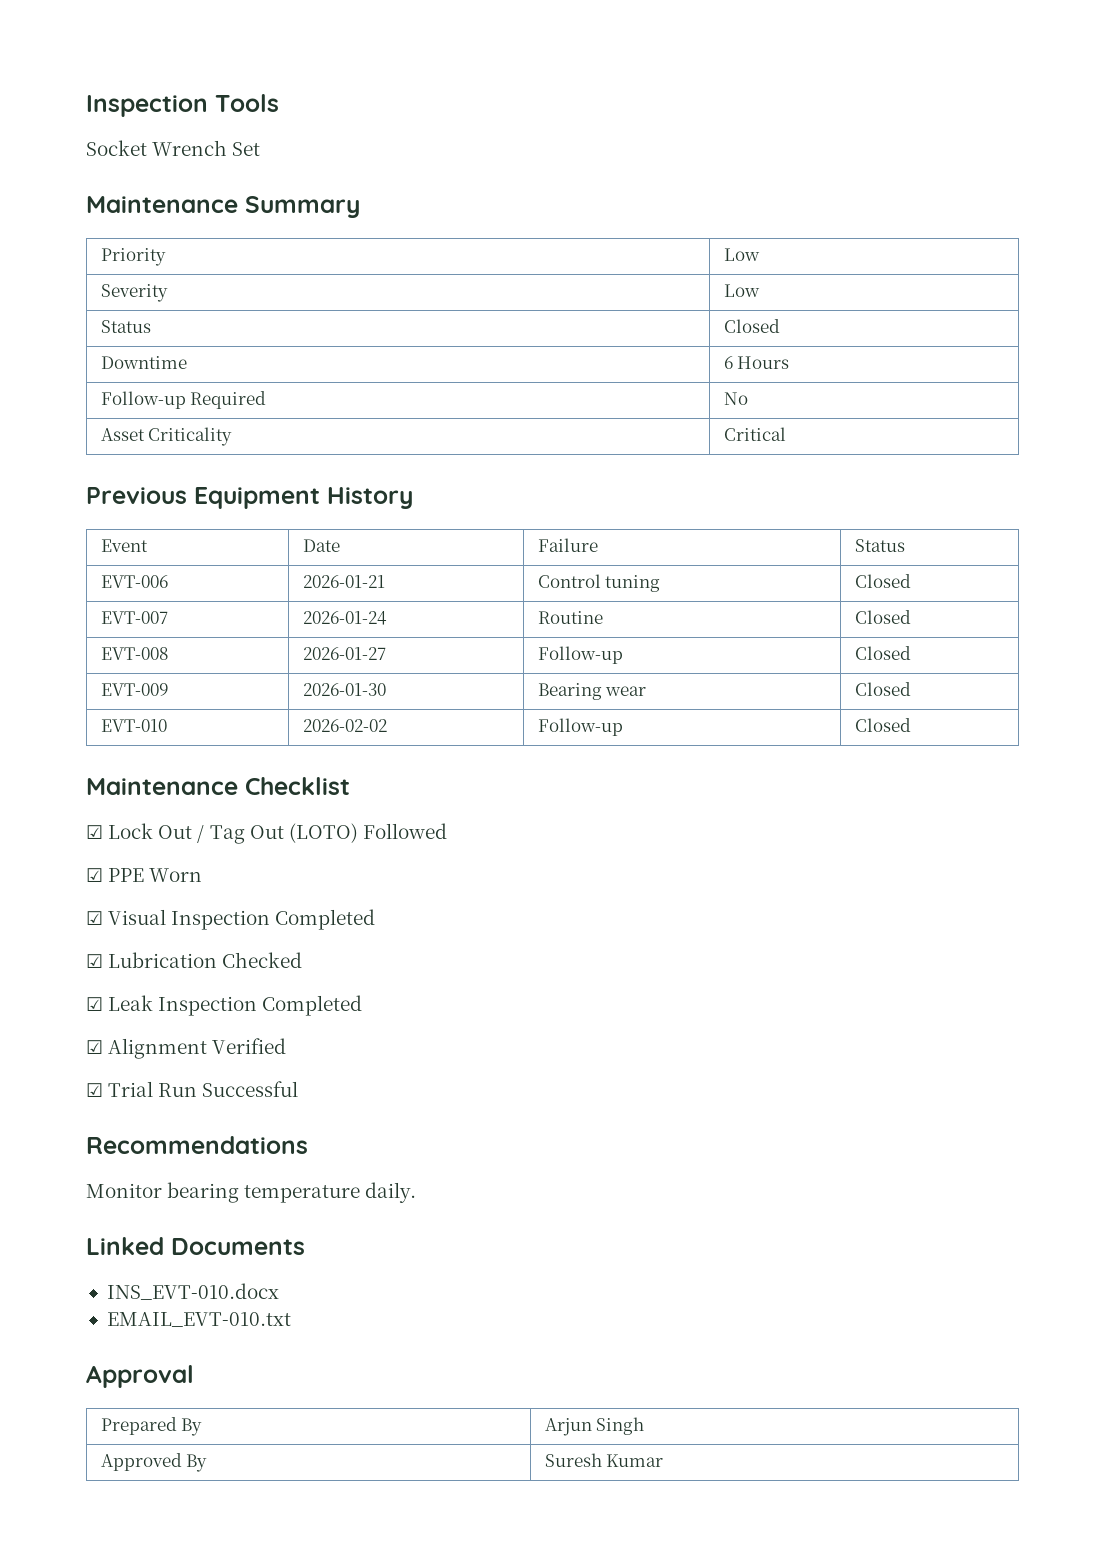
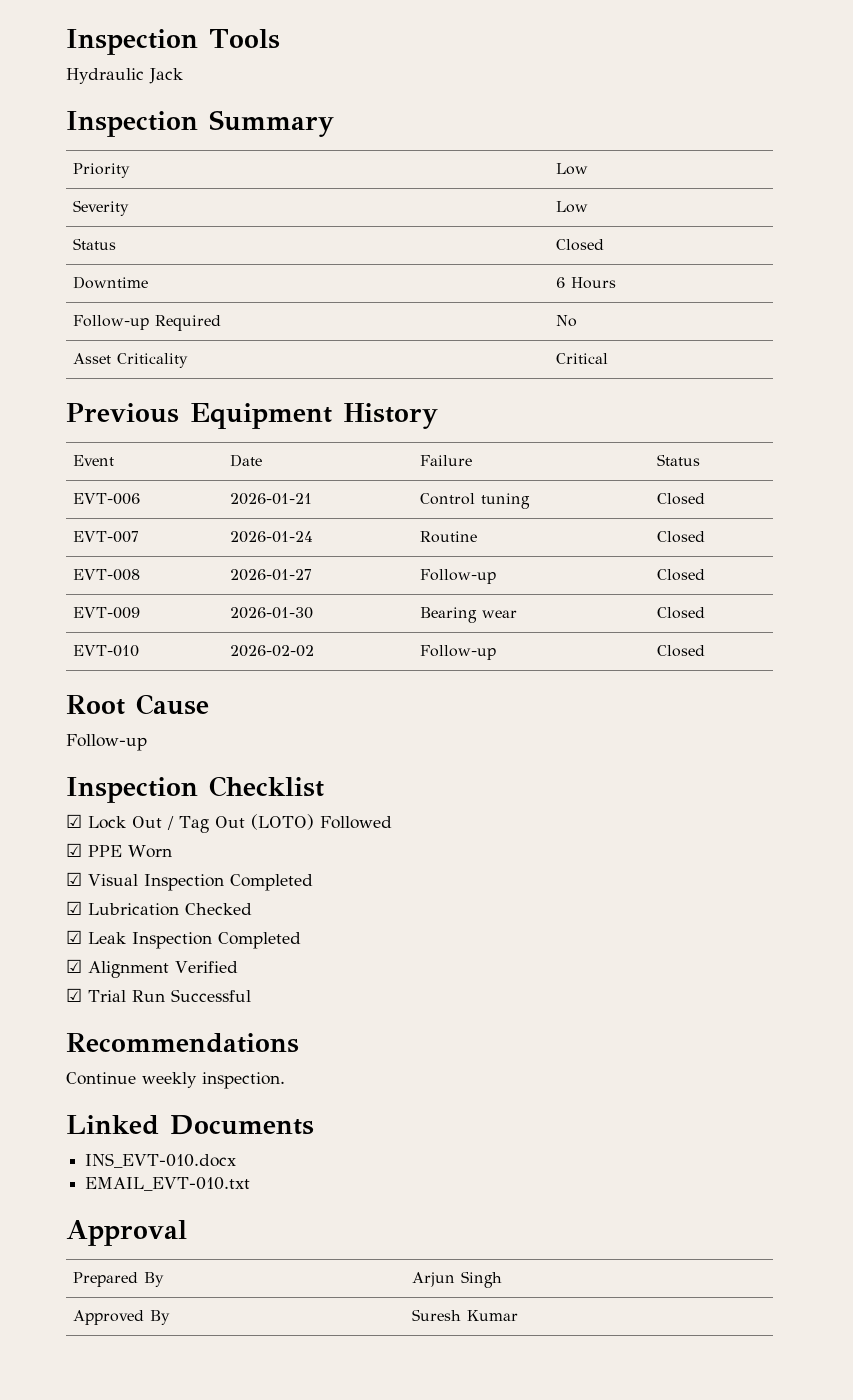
- Socket Wrench Set
- Maintenance Summary
+ Hydraulic Jack
+ Inspection Summary
- Maintenance Checklist
+ Root Cause
+ Follow-up
+ Inspection Checklist
- Monitor bearing temperature daily.
+ Continue weekly inspection.

